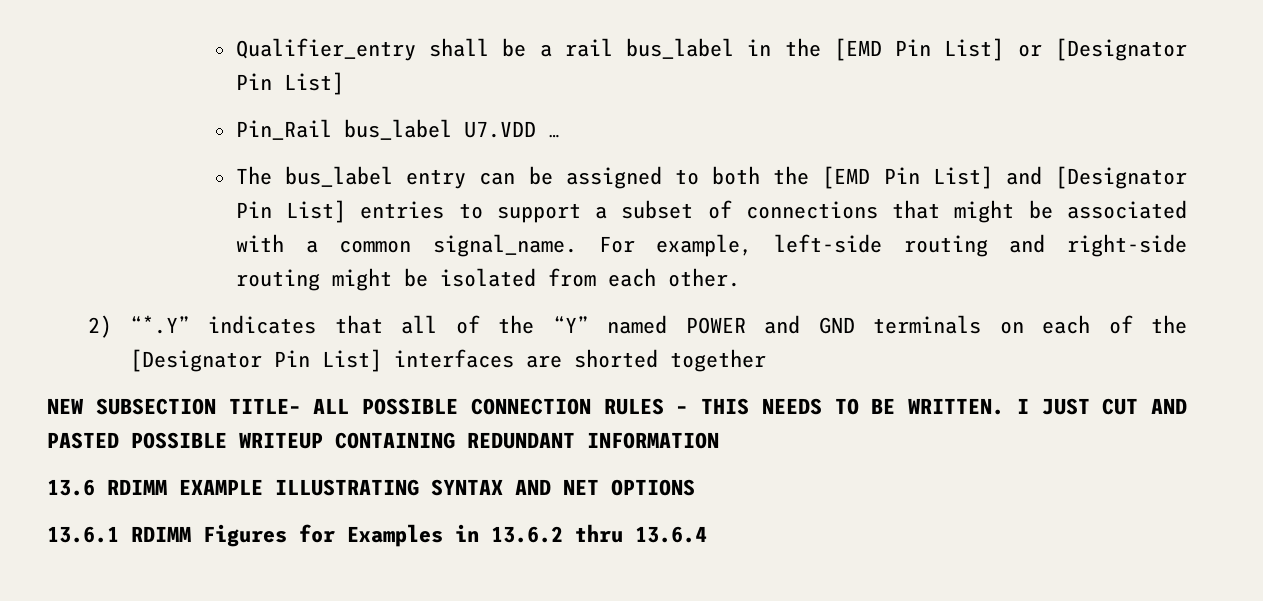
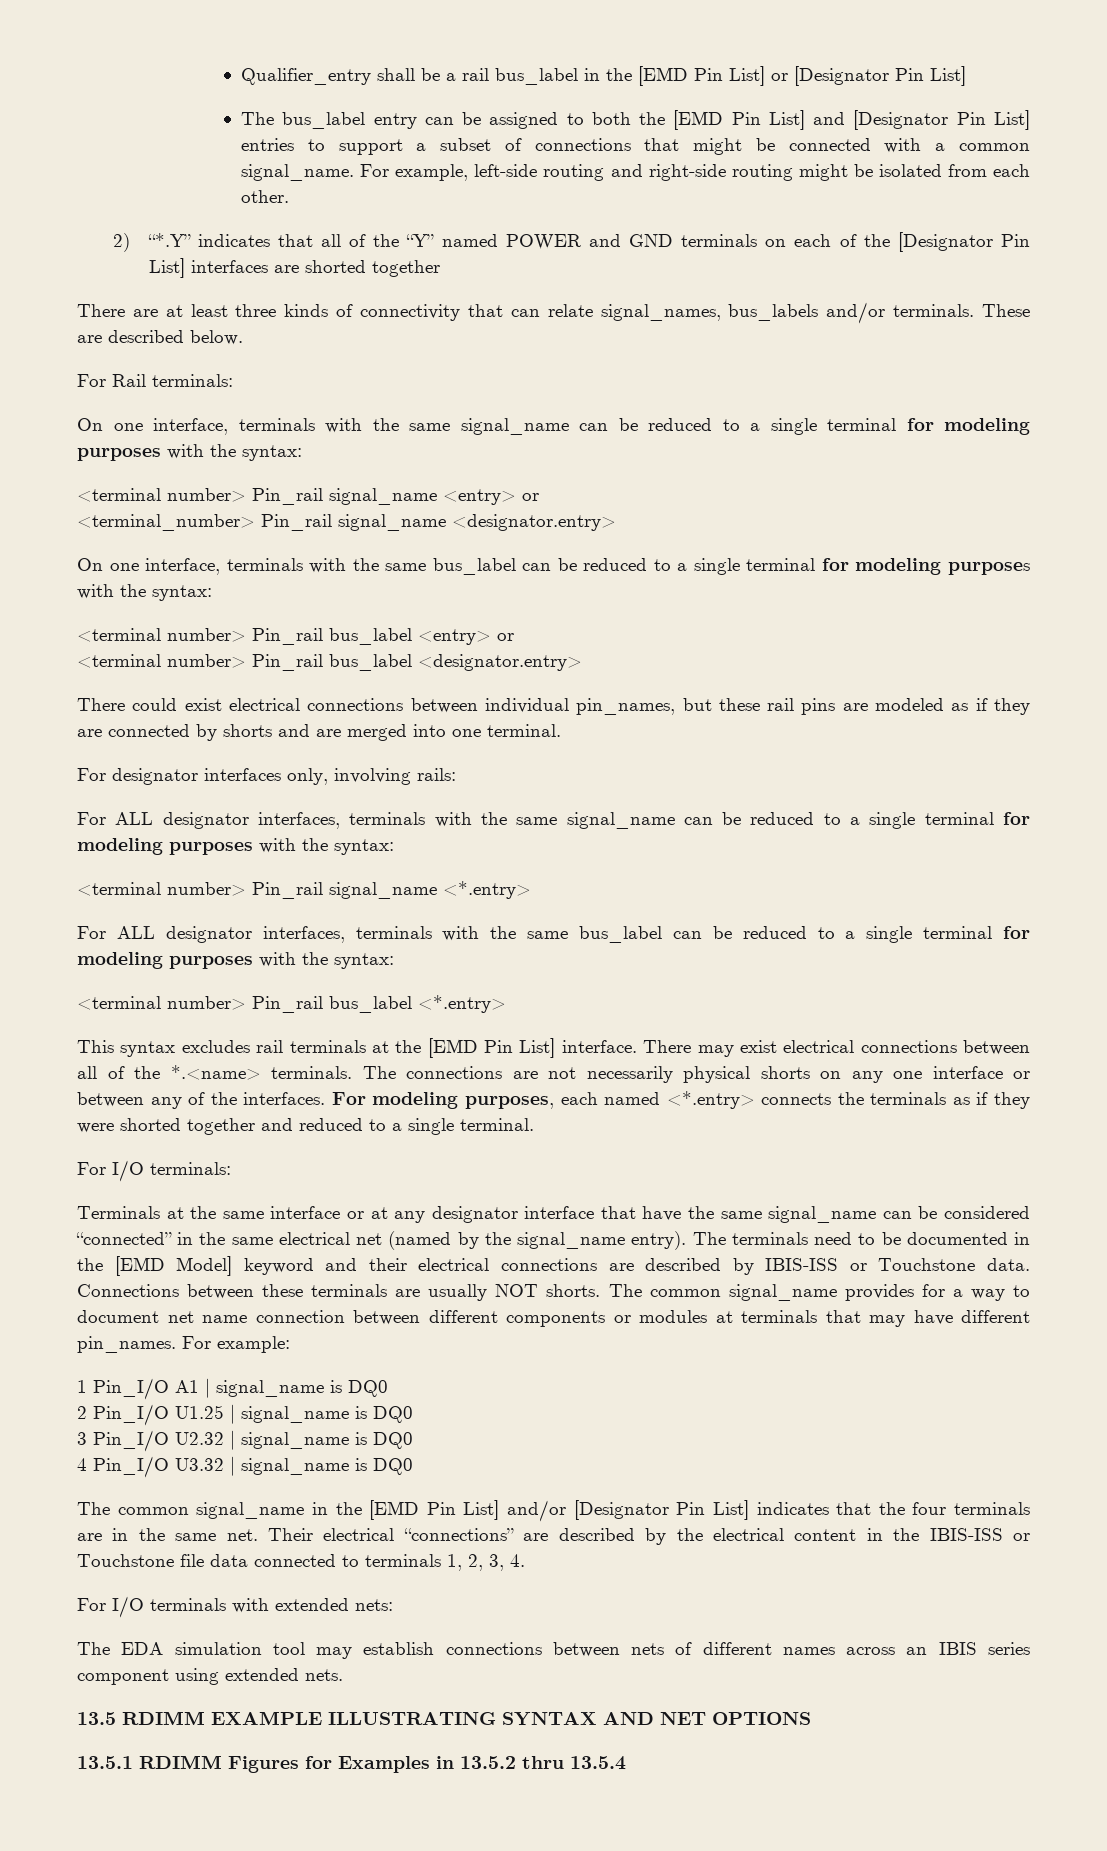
- Pin_Rail bus_label U7.VDD …
- The bus_label entry can be assigned to both the [EMD Pin List] and [Designator Pin List] entries to support a subset of connections that might be associated with a common signal_name.
+ The bus_label entry can be assigned to both the [EMD Pin List] and [Designator Pin List] entries to support a subset of connections that might be connected with a common signal_name.
- NEW SUBSECTION TITLE– ALL POSSIBLE CONNECTION RULES – THIS NEEDS TO BE WRITTEN. I JUST CUT AND PASTED POSSIBLE WRITEUP CONTAINING REDUNDANT INFORMATION
- 13.6 RDIMM EXAMPLE ILLUSTRATING SYNTAX AND NET OPTIONS
+ There are at least three kinds of connectivity that can relate signal_names, bus_labels and/or terminals. These are described below.
+ For Rail terminals:
+ On one interface, terminals with the same signal_name can be reduced to a single terminal for modeling purposes with the syntax:
+ <terminal number> Pin_rail signal_name <entry> or
+ <terminal_number> Pin_rail signal_name <designator.entry>
+ On one interface, terminals with the same bus_label can be reduced to a single terminal for modeling purposes with the syntax:
+ <terminal number> Pin_rail bus_label <entry> or
+ <terminal number> Pin_rail bus_label <designator.entry>
+ There could exist electrical connections between individual pin_names, but these rail pins are modeled as if they are connected by shorts and are merged into one terminal.
+ For designator interfaces only, involving rails:
+ For ALL designator interfaces, terminals with the same signal_name can be reduced to a single terminal for modeling purposes with the syntax:
+ <terminal number> Pin_rail signal_name <*.entry>
+ For ALL designator interfaces, terminals with the same bus_label can be reduced to a single terminal for modeling purposes with the syntax:
+ <terminal number> Pin_rail bus_label <*.entry>
+ This syntax excludes rail terminals at the [EMD Pin List] interface. There may exist electrical connections between all of the *.<name> terminals. The connections are not necessarily physical shorts on any one interface or between any of the interfaces. For modeling purposes, each named <*.entry> connects the terminals as if they were shorted together and reduced to a single terminal.
+ For I/O terminals:
+ Terminals at the same interface or at any designator interface that have the same signal_name can be considered “connected” in the same electrical net (named by the signal_name entry). The terminals need to be documented in the [EMD Model] keyword and their electrical connections are described by IBIS-ISS or Touchstone data. Connections between these terminals are usually NOT shorts. The common signal_name provides for a way to document net name connection between different components or modules at terminals that may have different pin_names. For example:
+ 1 Pin_I/O A1 | signal_name is DQ0
+ 2 Pin_I/O U1.25 | signal_name is DQ0
+ 3 Pin_I/O U2.32 | signal_name is DQ0
+ 4 Pin_I/O U3.32 | signal_name is DQ0
+ The common signal_name in the [EMD Pin List] and/or [Designator Pin List] indicates that the four terminals are in the same net. Their electrical “connections” are described by the electrical content in the IBIS-ISS or Touchstone file data connected to terminals 1, 2, 3, 4.
+ For I/O terminals with extended nets:
+ The EDA simulation tool may establish connections between nets of different names across an IBIS series component using extended nets.
+ 13.5 RDIMM EXAMPLE ILLUSTRATING SYNTAX AND NET OPTIONS
- 13.6.1 RDIMM Figures for Examples in 13.6.2 thru 13.6.4
+ 13.5.1 RDIMM Figures for Examples in 13.5.2 thru 13.5.4

